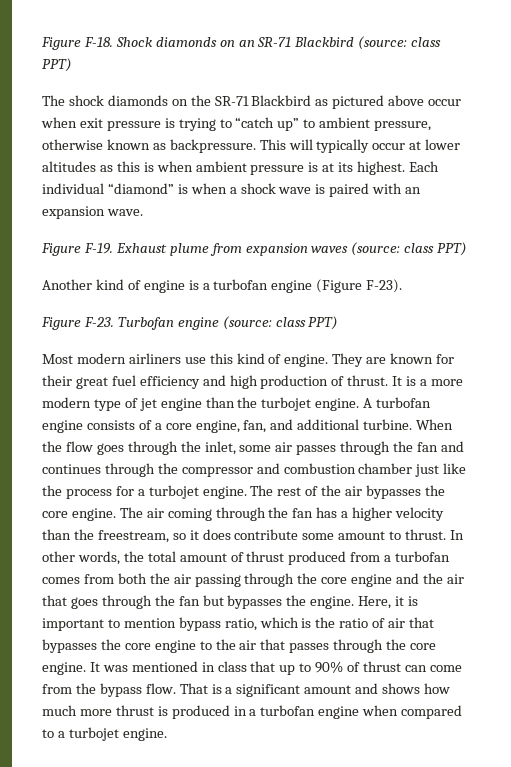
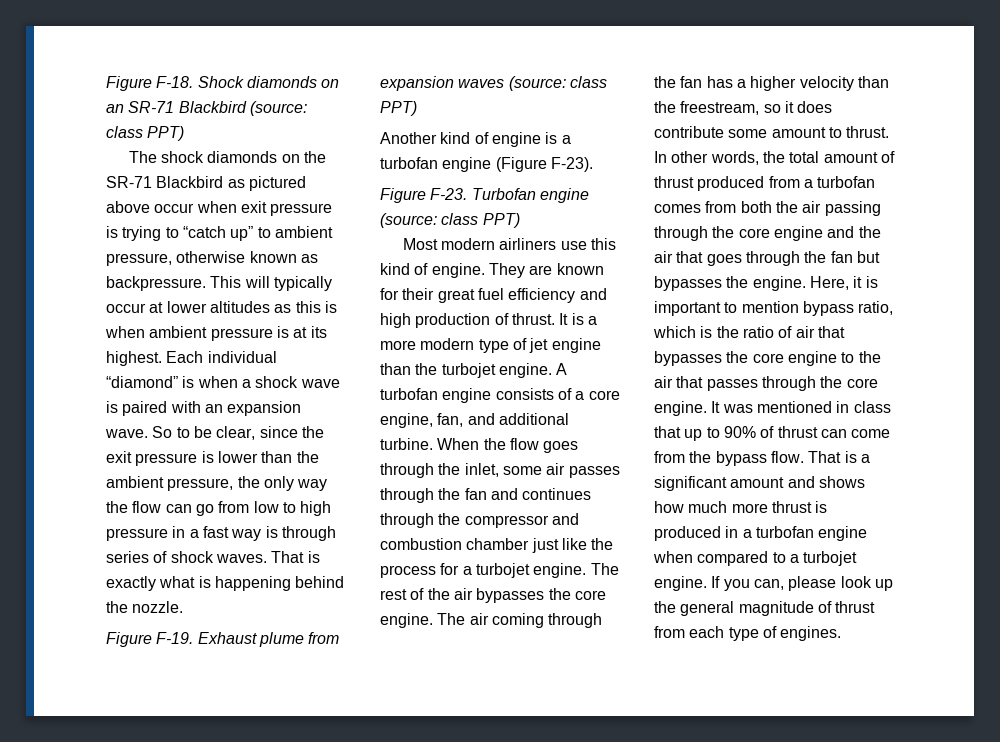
+ So to be clear, since the exit pressure is lower than the ambient pressure, the only way the flow can go from low to high pressure in a fast way is through series of shock waves. That is exactly what is happening behind the nozzle.
+ If you can, please look up the general magnitude of thrust from each type of engines.

